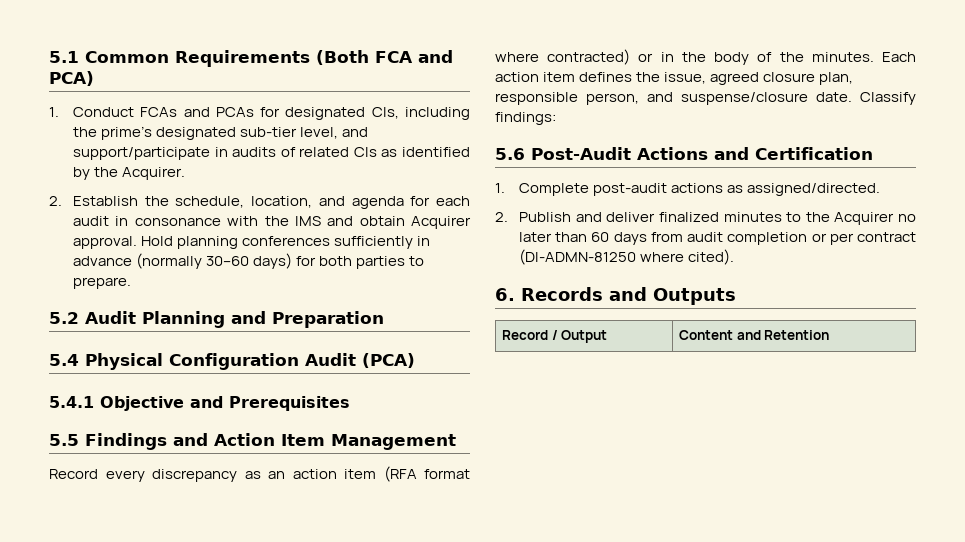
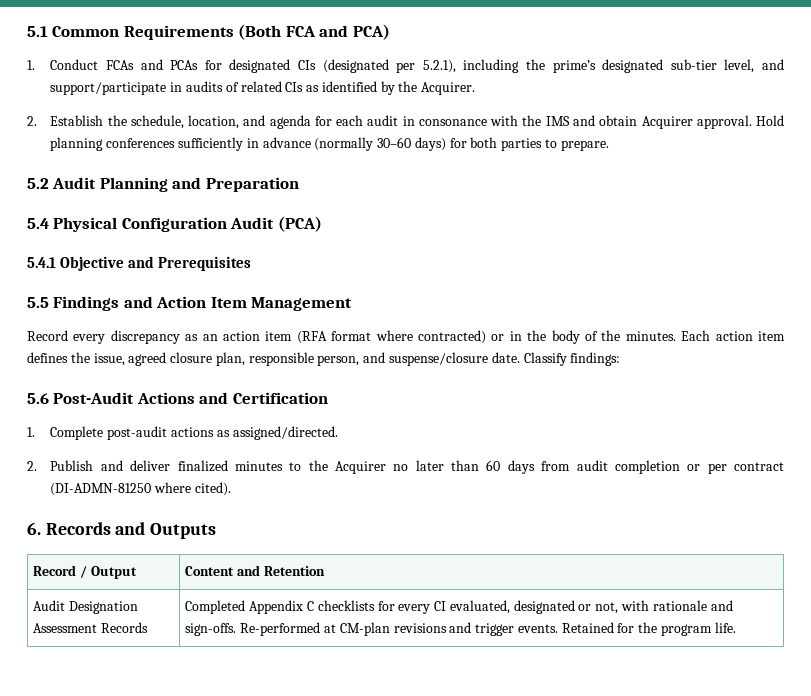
- 1. Conduct FCAs and PCAs for designated CIs, including the prime’s designated sub-tier level, and support/participate in audits of related CIs as identified by the Acquirer.
+ 1. Conduct FCAs and PCAs for designated CIs (designated per 5.2.1), including the prime’s designated sub-tier level, and support/participate in audits of related CIs as identified by the Acquirer.
+ Audit Designation Assessment Records | Completed Appendix C checklists for every CI evaluated, designated or not, with rationale and sign-offs. Re-performed at CM-plan revisions and trigger events. Retained for the program life.

